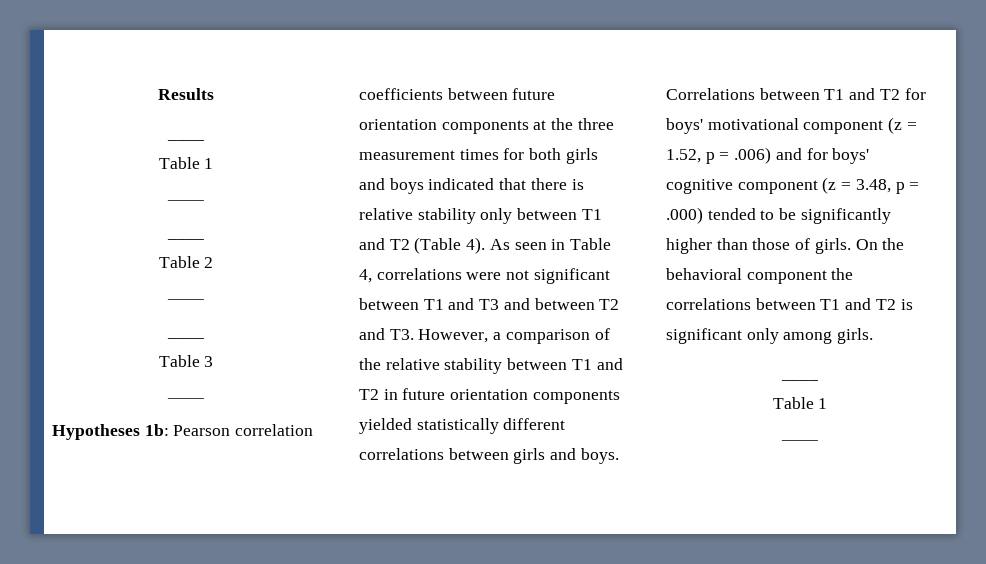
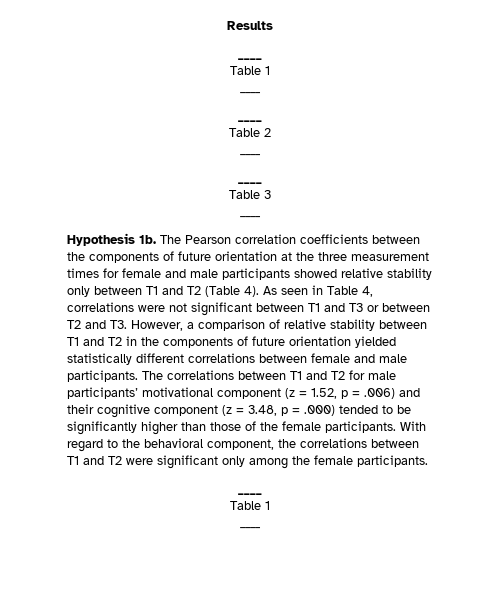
- Hypotheses 1b: Pearson correlation coefficients between future orientation components at the three measurement times for both girls and boys indicated that there is relative stability only between T1 and T2 (Table 4).
+ Hypothesis 1b. The Pearson correlation coefficients between the components of future orientation at the three measurement times for female and male participants showed relative stability only between T1 and T2 (Table 4).
- As seen in Table 4, correlations were not significant between T1 and T3 and between T2 and T3. However, a comparison of the relative stability between T1 and T2 in future orientation components yielded statistically different correlations between girls and boys. Correlations between T1 and T2 for boys' motivational component (z = 1.52, p = .006) and for boys' cognitive component (z = 3.48, p = .000) tended to be significantly higher than those of girls. On the behavioral component the correlations between T1 and T2 is significant only among girls.
+ As seen in Table 4, correlations were not significant between T1 and T3 or between T2 and T3. However, a comparison of relative stability between T1 and T2 in the components of future orientation yielded statistically different correlations between female and male participants. The correlations between T1 and T2 for male participants’ motivational component (z = 1.52, p = .006) and their cognitive component (z = 3.48, p = .000) tended to be significantly higher than those of the female participants. With regard to the behavioral component, the correlations between T1 and T2 were significant only among the female participants.

